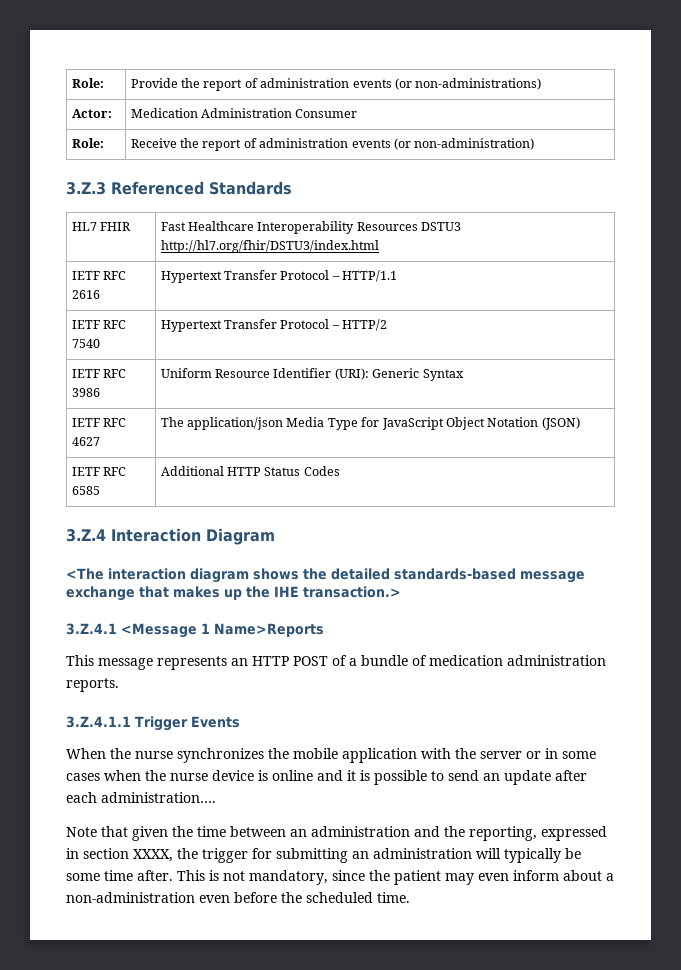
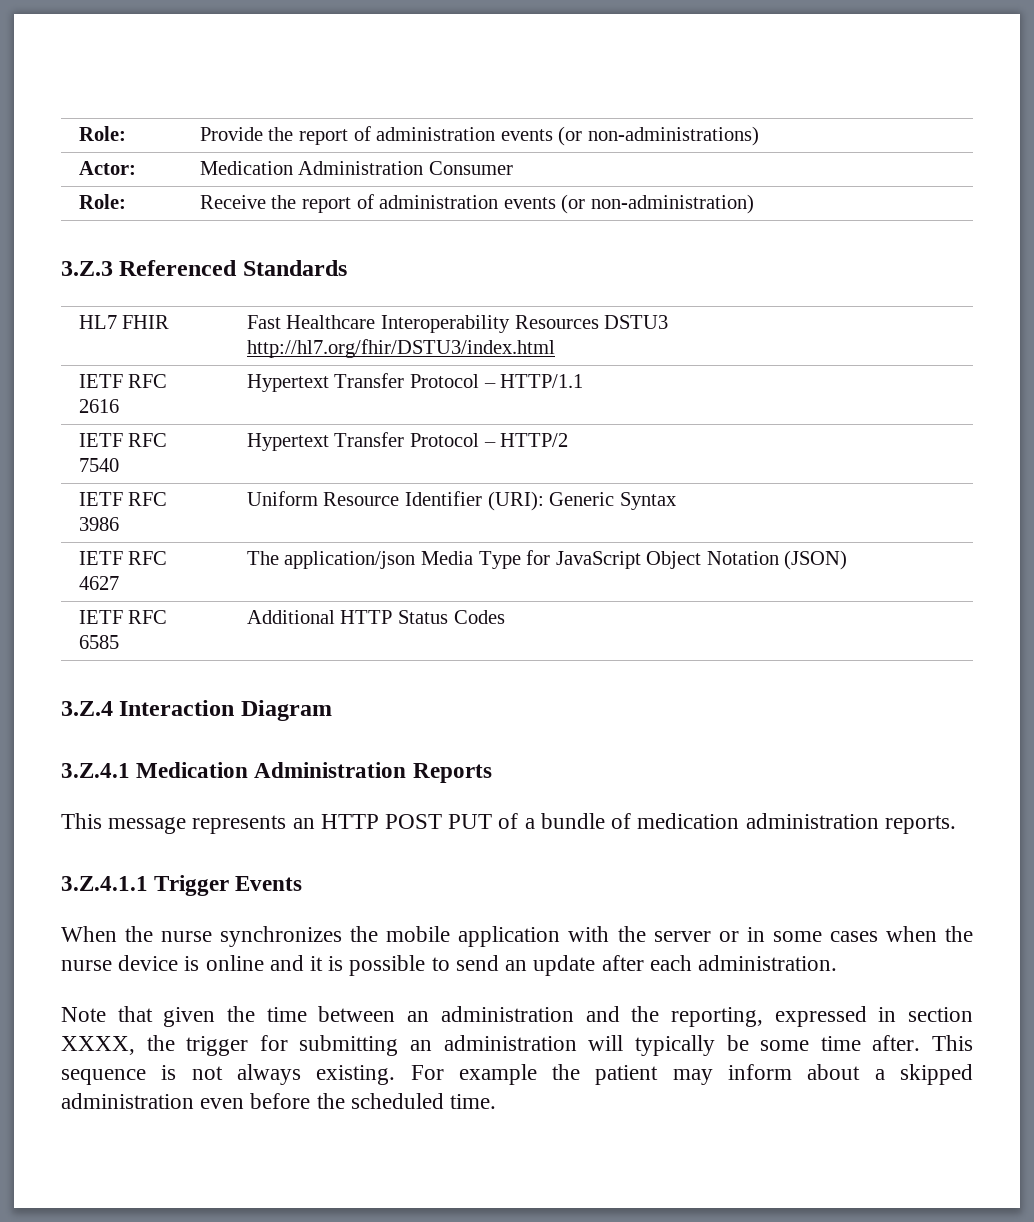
- <The interaction diagram shows the detailed standards-based message exchange that makes up the IHE transaction.>
- 3.Z.4.1 <Message 1 Name>Reports
+ 3.Z.4.1 Medication Administration Reports
- This message represents an HTTP POST of a bundle of medication administration reports.
+ This message represents an HTTP POST PUT of a bundle of medication administration reports.
- When the nurse synchronizes the mobile application with the server or in some cases when the nurse device is online and it is possible to send an update after each administration….
+ When the nurse synchronizes the mobile application with the server or in some cases when the nurse device is online and it is possible to send an update after each administration.
- This is not mandatory, since the patient may even inform about a non-administration even before the scheduled time.
+ This sequence is not always existing. For example the patient may inform about a skipped administration even before the scheduled time.

